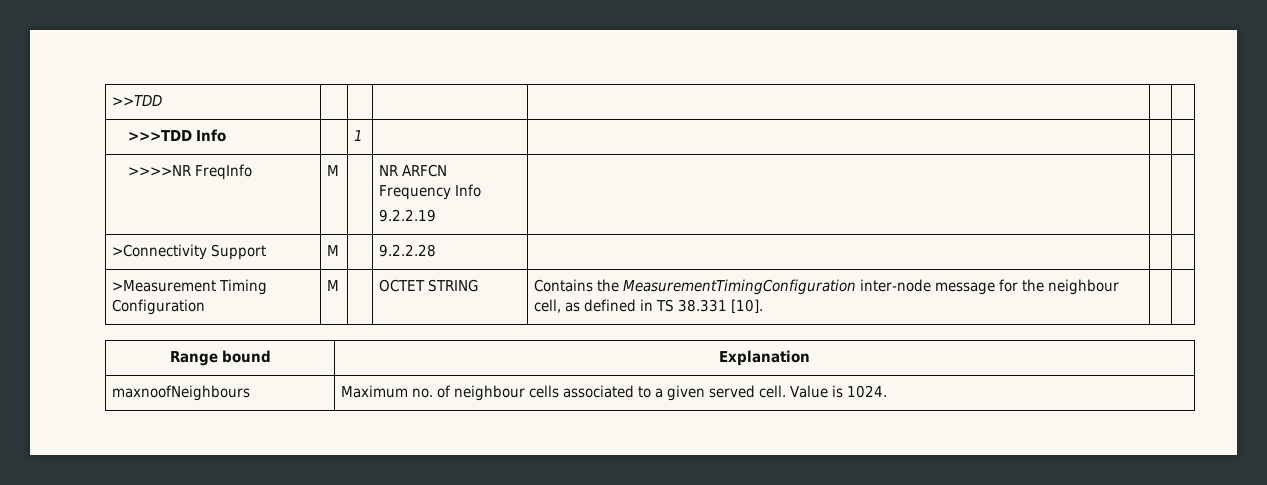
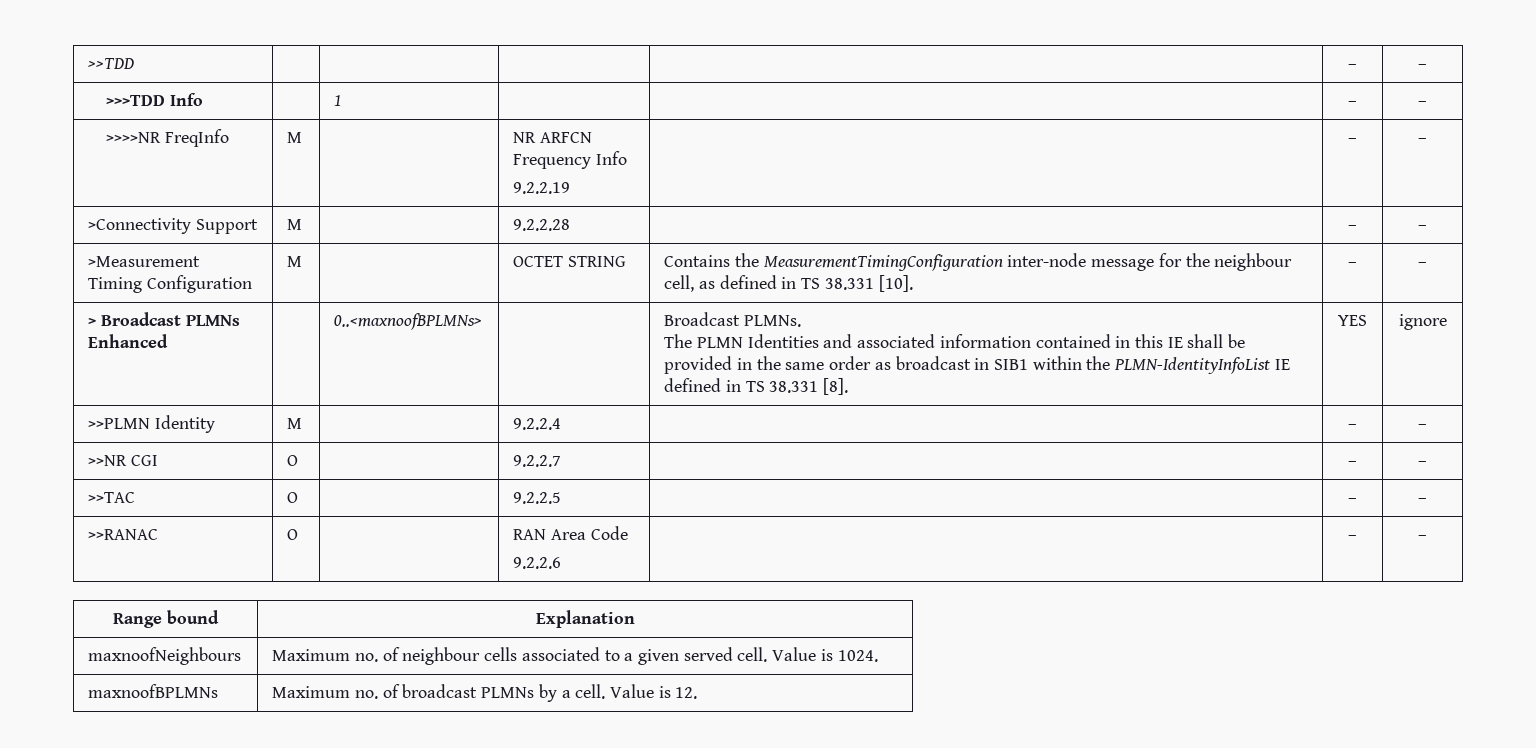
- >>TDD | | | | | |
+ >>TDD | | | | | – | –
- >>>TDD Info | | 1 | | | |
+ >>>TDD Info | | 1 | | | – | –
  >>>>NR FreqInfo | M | | NR ARFCN Frequency Info
- 9.2.2.19 | | |
+ 9.2.2.19 | | – | –
- >Connectivity Support | M | | 9.2.2.28 | | |
+ >Connectivity Support | M | | 9.2.2.28 | | – | –
- >Measurement Timing Configuration | M | | OCTET STRING | Contains the MeasurementTimingConfiguration inter-node message for the neighbour cell, as defined in TS 38.331 [10]. | |
+ >Measurement Timing Configuration | M | | OCTET STRING | Contains the MeasurementTimingConfiguration inter-node message for the neighbour cell, as defined in TS 38.331 [10]. | – | –
+ > Broadcast PLMNs Enhanced | | 0..<maxnoofBPLMNs> | | Broadcast PLMNs.
+ The PLMN Identities and associated information contained in this IE shall be provided in the same order as broadcast in SIB1 within the PLMN-IdentityInfoList IE defined in TS 38.331 [8]. | YES | ignore
+ >>PLMN Identity | M | | 9.2.2.4 | | – | –
+ >>NR CGI | O | | 9.2.2.7 | | – | –
+ >>TAC | O | | 9.2.2.5 | | – | –
+ >>RANAC | O | | RAN Area Code
+ 9.2.2.6 | | – | –
+ maxnoofBPLMNs | Maximum no. of broadcast PLMNs by a cell. Value is 12.

